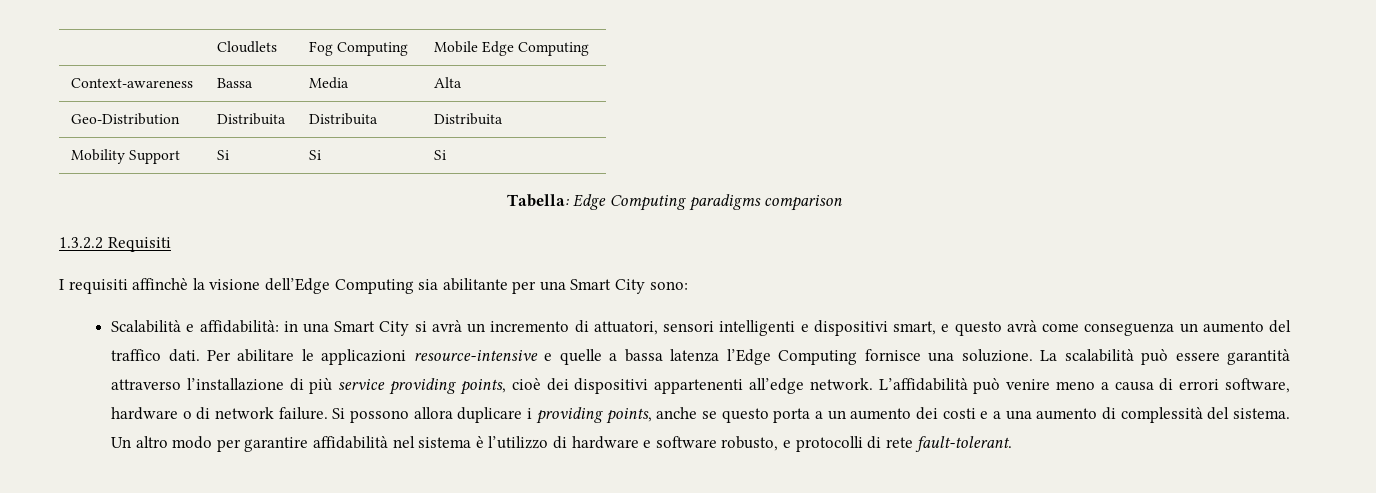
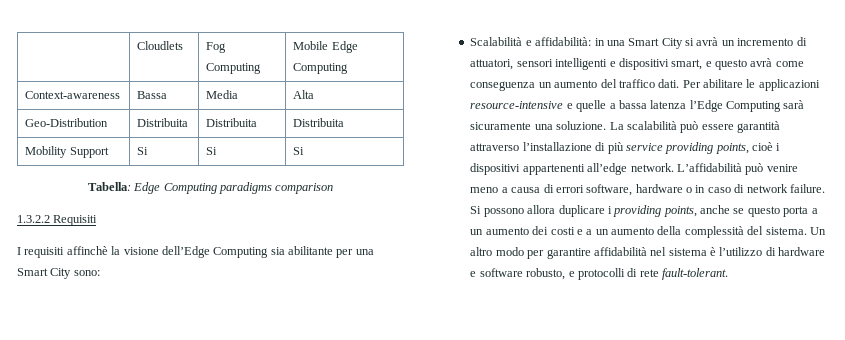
- Per abilitare le applicazioni resource-intensive e quelle a bassa latenza l’Edge Computing fornisce una soluzione.
+ Per abilitare le applicazioni resource-intensive e quelle a bassa latenza l’Edge Computing sarà sicuramente una soluzione.
- La scalabilità può essere garantità attraverso l’installazione di più service providing points, cioè dei dispositivi appartenenti all’edge network.
+ La scalabilità può essere garantità attraverso l’installazione di più service providing points, cioè i dispositivi appartenenti all’edge network.
- L’affidabilità può venire meno a causa di errori software, hardware o di network failure.
+ L’affidabilità può venire meno a causa di errori software, hardware o in caso di network failure.
- Si possono allora duplicare i providing points, anche se questo porta a un aumento dei costi e a una aumento di complessità del sistema.
+ Si possono allora duplicare i providing points, anche se questo porta a un aumento dei costi e a un aumento della complessità del sistema.

